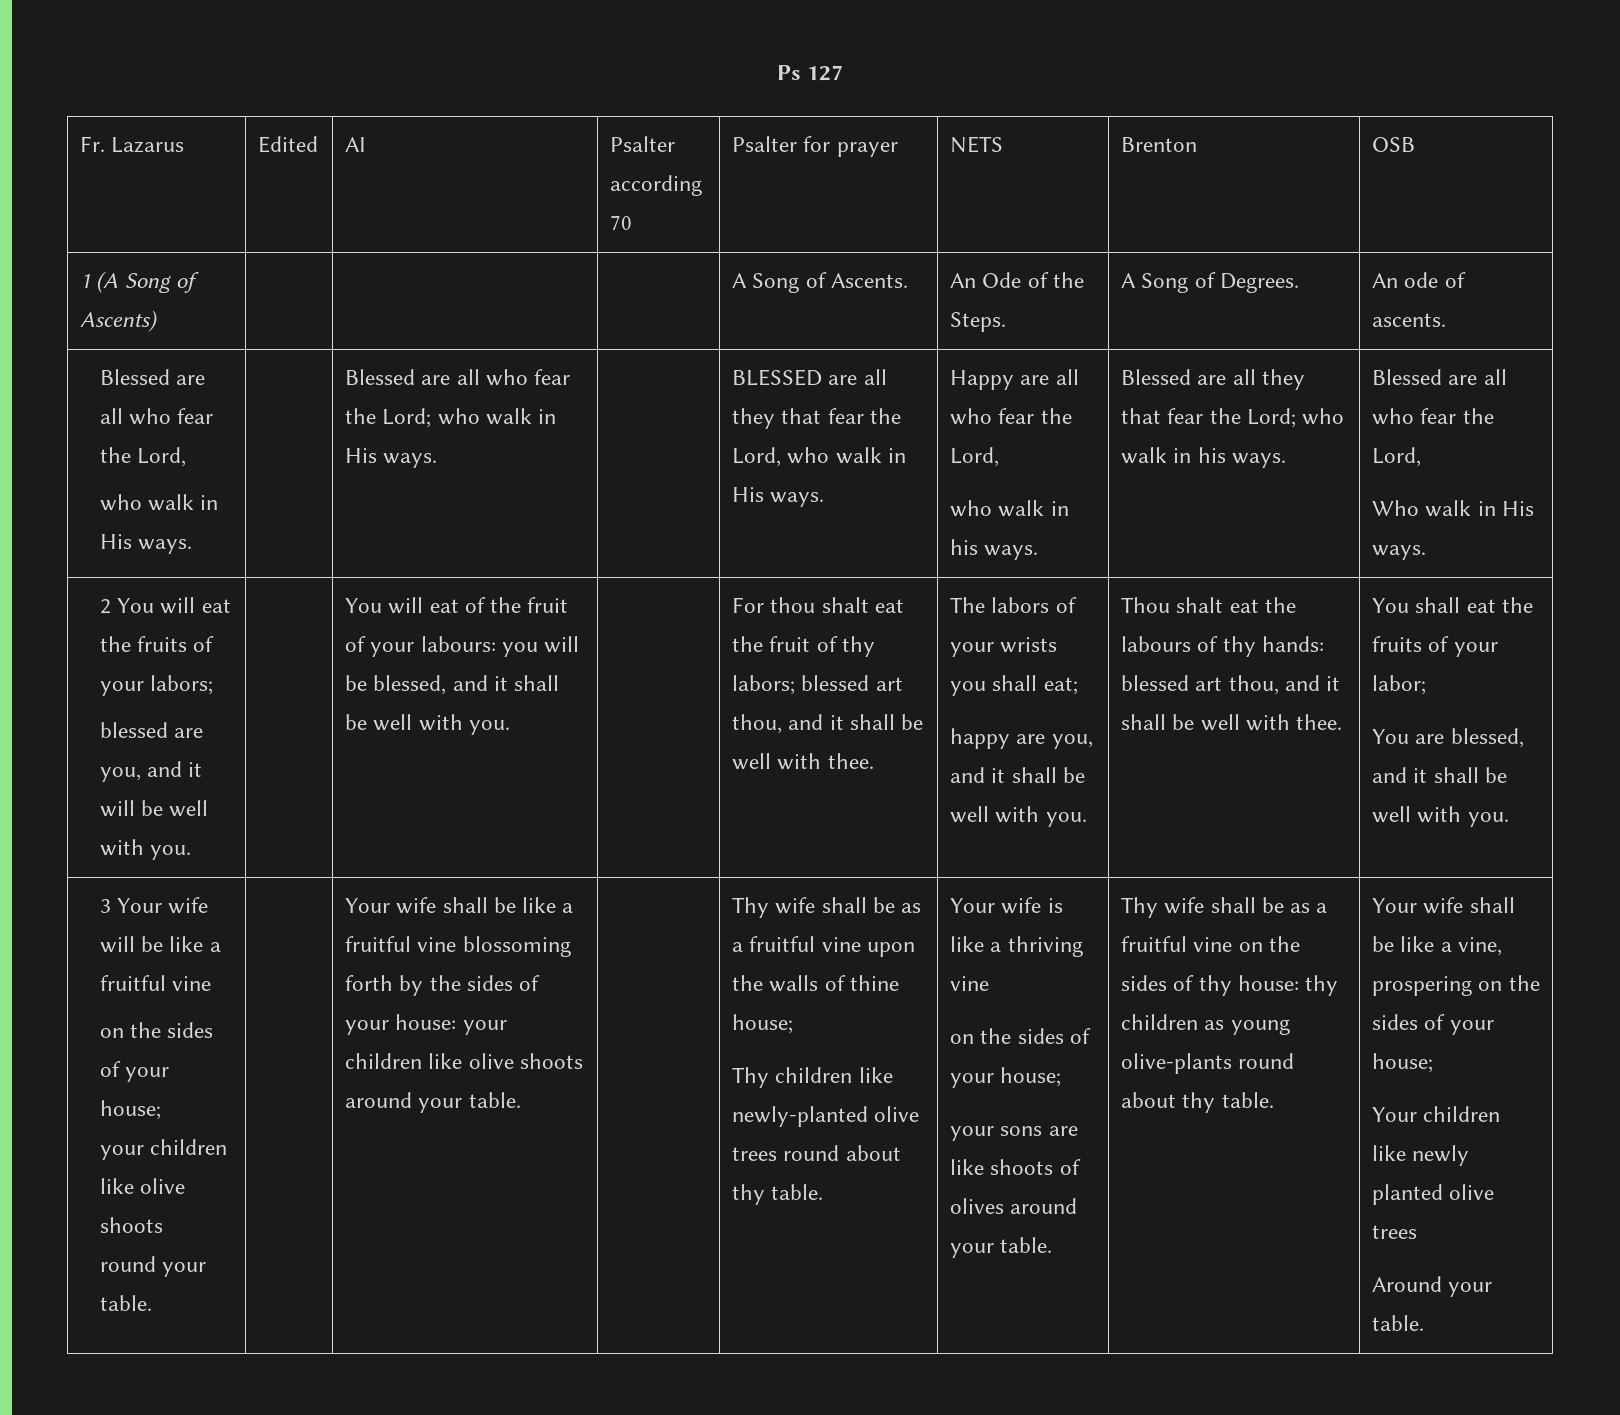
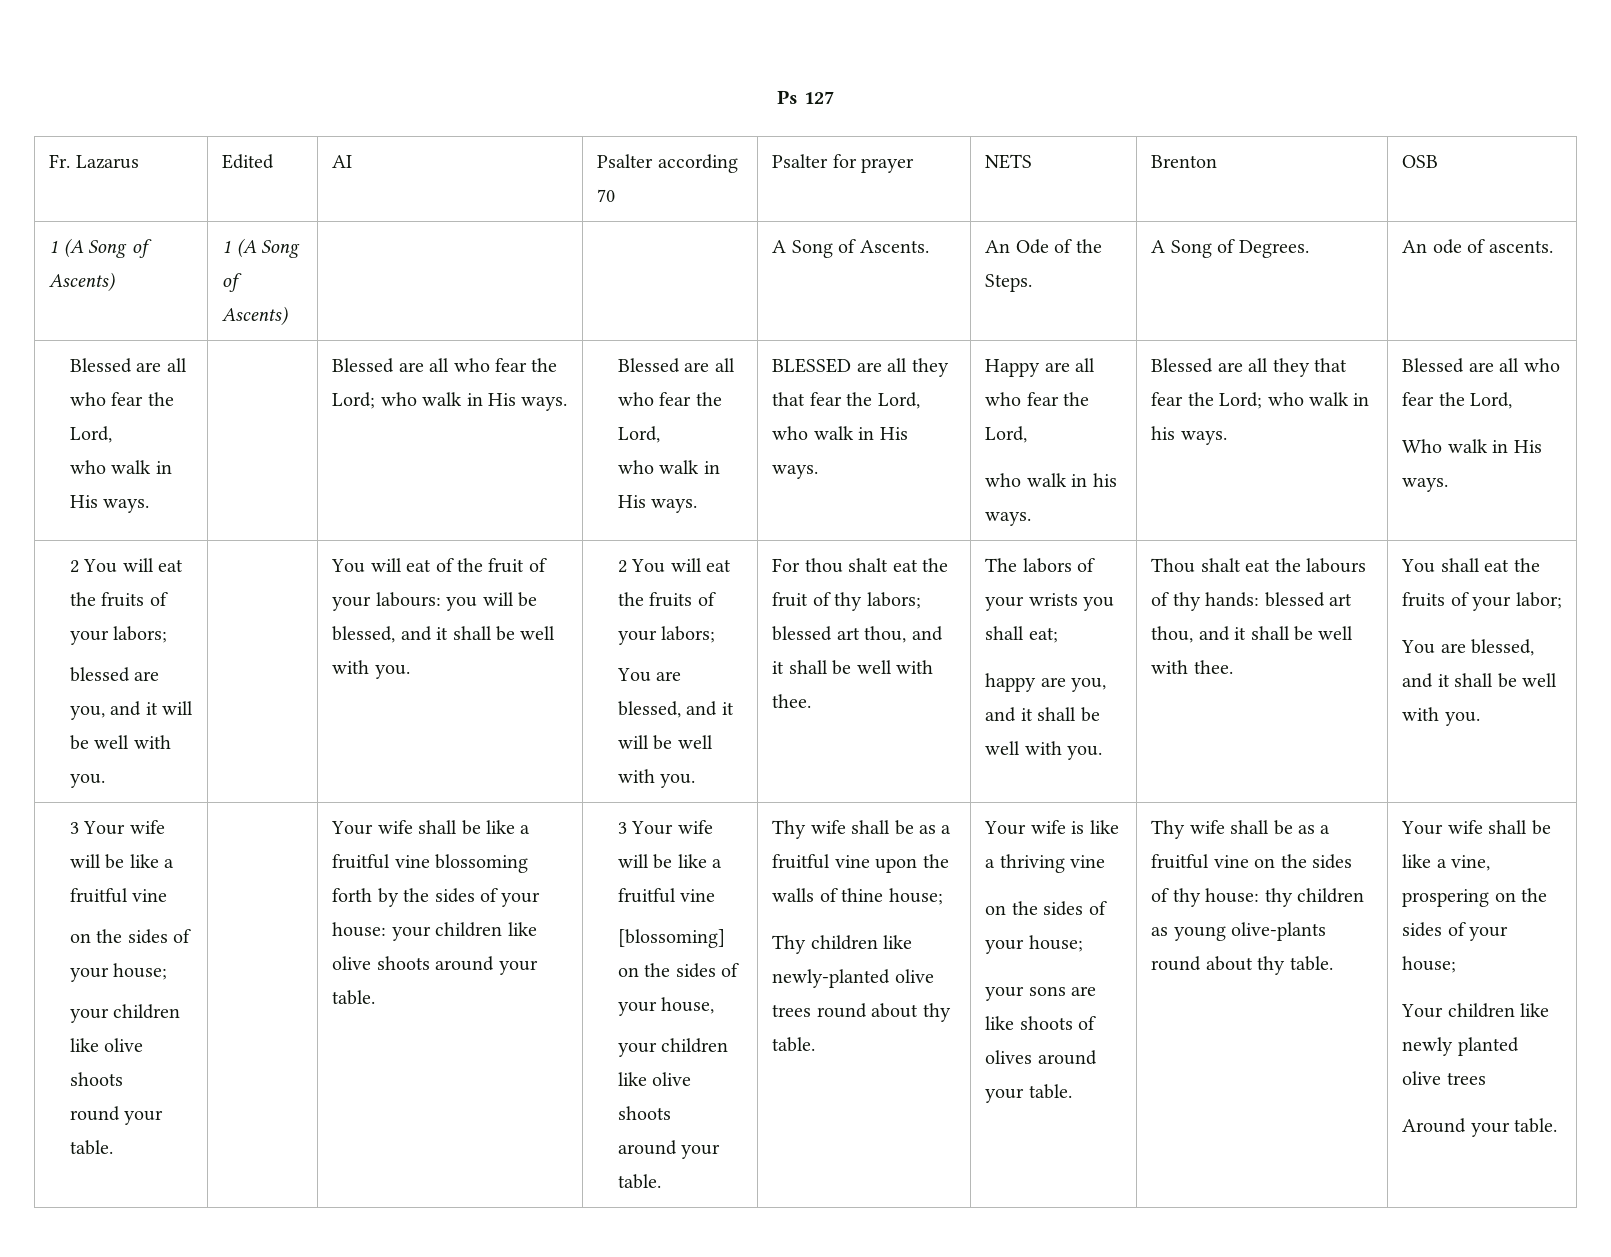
- 1 (A Song of Ascents) | | | | A Song of Ascents. | An Ode of the Steps. | A Song of Degrees. | An ode of ascents.
+ 1 (A Song of Ascents) | 1 (A Song of Ascents) | | | A Song of Ascents. | An Ode of the Steps. | A Song of Degrees. | An ode of ascents.
- Blessed are all who fear the Lord; who walk in His ways.
+ Blessed are all who fear the Lord; who walk in His ways. | Blessed are all who fear the Lord,
+ who walk in His ways.
- You will eat of the fruit of your labours: you will be blessed, and it shall be well with you.
+ You will eat of the fruit of your labours: you will be blessed, and it shall be well with you. | 2 You will eat the fruits of your labors;
+ You are blessed, and it will be well with you.
- Your wife shall be like a fruitful vine blossoming forth by the sides of your house: your children like olive shoots around your table.
+ Your wife shall be like a fruitful vine blossoming forth by the sides of your house: your children like olive shoots around your table. | 3 Your wife will be like a fruitful vine
+ [blossoming] on the sides of your house,
+ your children like olive shoots
+ around your table.

